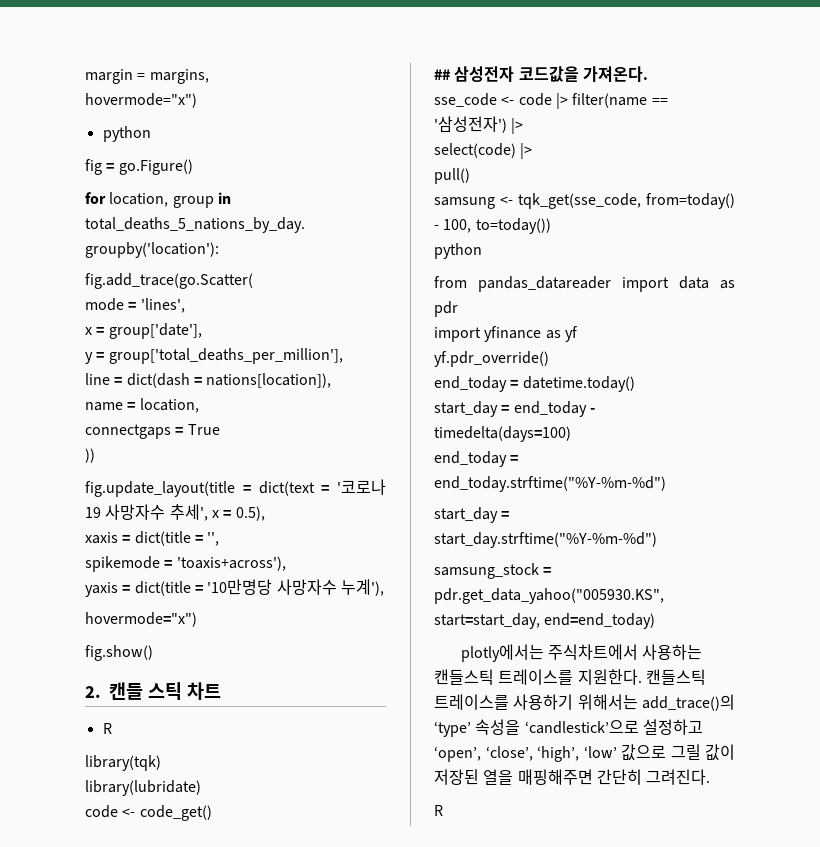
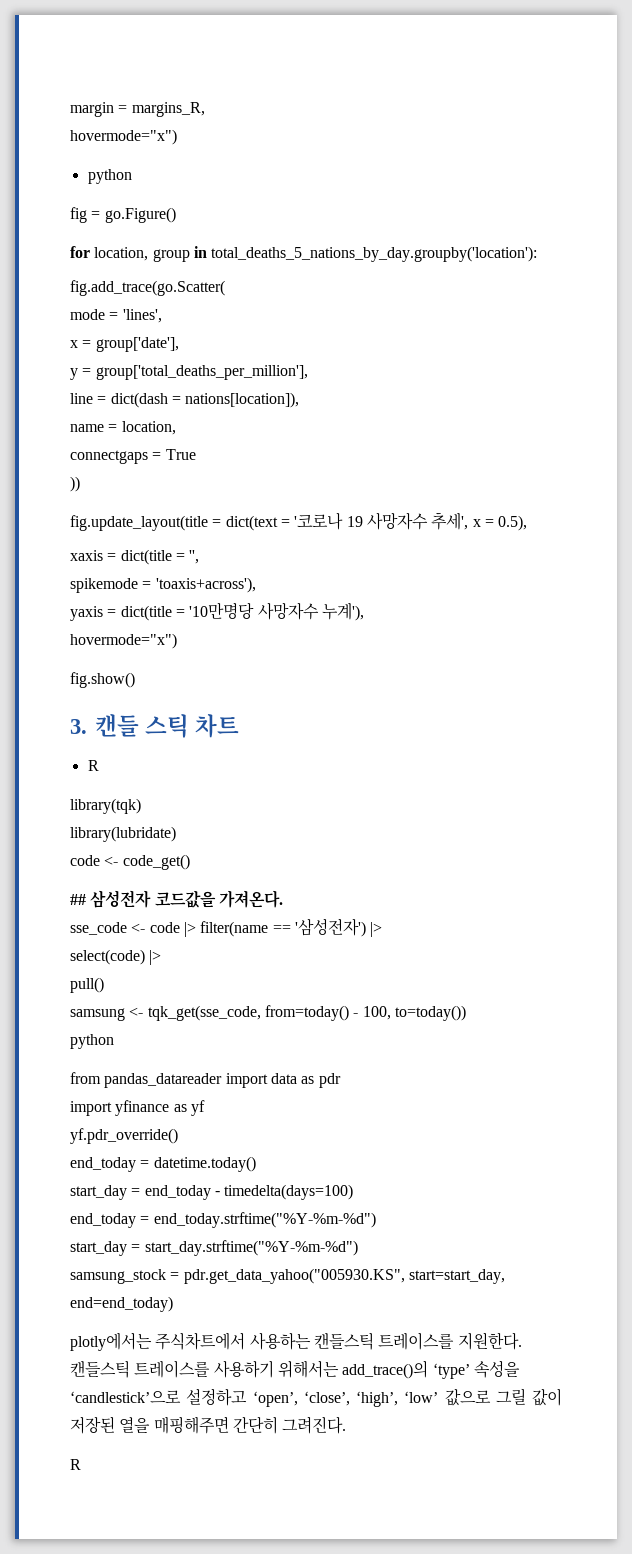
- margin = margins,
+ margin = margins_R,
- 2. 캔들 스틱 차트
+ 3. 캔들 스틱 차트

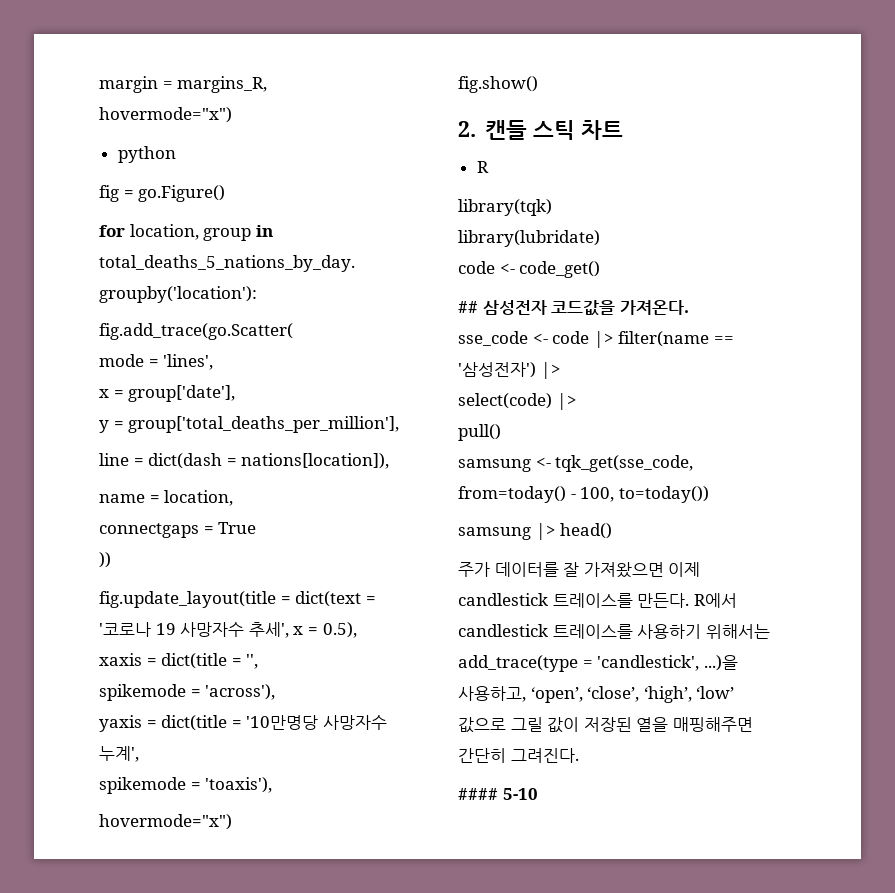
- spikemode = 'toaxis+across'),
+ spikemode = 'across'),
- yaxis = dict(title = '10만명당 사망자수 누계'),
+ yaxis = dict(title = '10만명당 사망자수 누계',
+ spikemode = 'toaxis'),
- 3. 캔들 스틱 차트
+ 2. 캔들 스틱 차트
  samsung <- tqk_get(sse_code, from=today() - 100, to=today())
- python
- from pandas_datareader import data as pdr
- import yfinance as yf
- yf.pdr_override()
- end_today = datetime.today()
- start_day = end_today - timedelta(days=100)
- end_today = end_today.strftime("%Y-%m-%d")
- start_day = start_day.strftime("%Y-%m-%d")
- samsung_stock = pdr.get_data_yahoo("005930.KS", start=start_day, end=end_today)
- plotly에서는 주식차트에서 사용하는 캔들스틱 트레이스를 지원한다. 캔들스틱 트레이스를 사용하기 위해서는 add_trace()의 ‘type’ 속성을 ‘candlestick’으로 설정하고 ‘open’, ‘close’, ‘high’, ‘low’ 값으로 그릴 값이 저장된 열을 매핑해주면 간단히 그려진다.
- R
+ samsung |> head()
+ 주가 데이터를 잘 가져왔으면 이제 candlestick 트레이스를 만든다. R에서 candlestick 트레이스를 사용하기 위해서는 add_trace(type = 'candlestick', ...)을 사용하고, ‘open’, ‘close’, ‘high’, ‘low’ 값으로 그릴 값이 저장된 열을 매핑해주면 간단히 그려진다.
+ #### 5-10

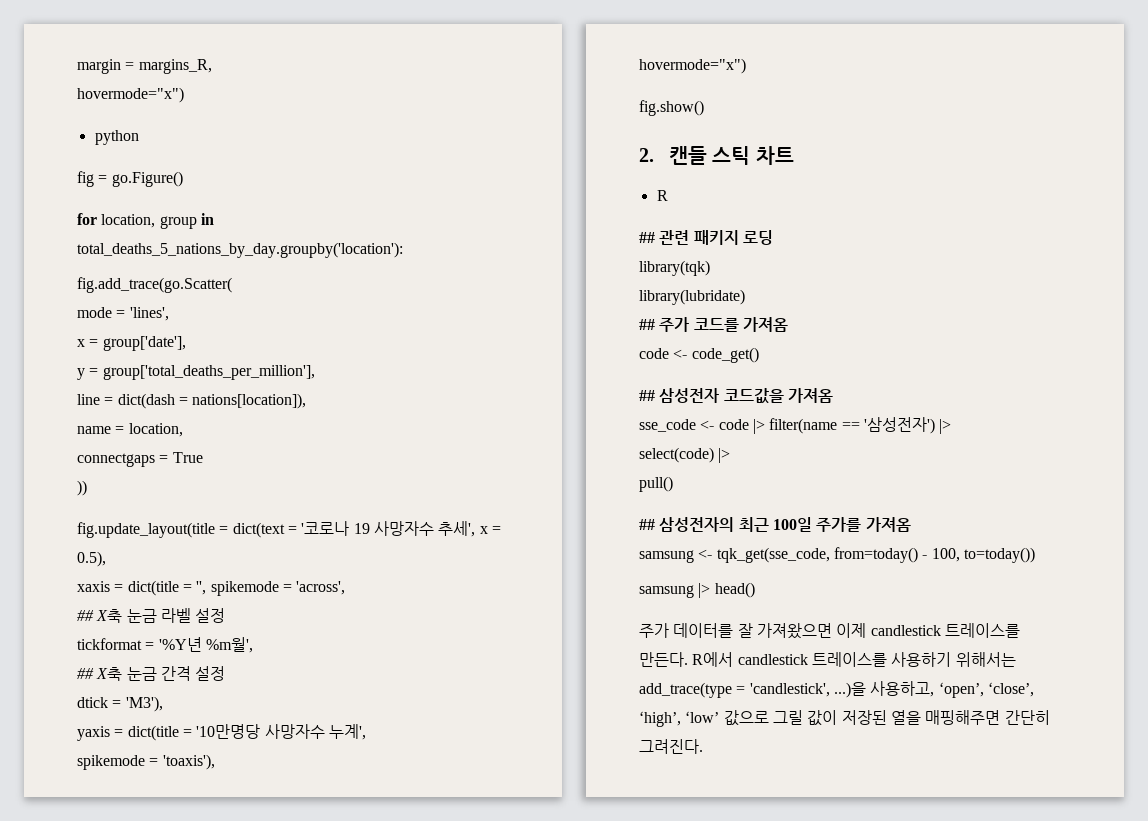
- xaxis = dict(title = '',
- spikemode = 'across'),
+ xaxis = dict(title = '', spikemode = 'across',
+ ## X축 눈금 라벨 설정
+ tickformat = '%Y년 %m월',
+ ## X축 눈금 간격 설정
+ dtick = 'M3'),
+ ## 관련 패키지 로딩
  library(tqk)
  library(lubridate)
+ ## 주가 코드를 가져옴
- ## 삼성전자 코드값을 가져온다.
+ ## 삼성전자 코드값을 가져옴
+ ## 삼성전자의 최근 100일 주가를 가져옴
- #### 5-10

